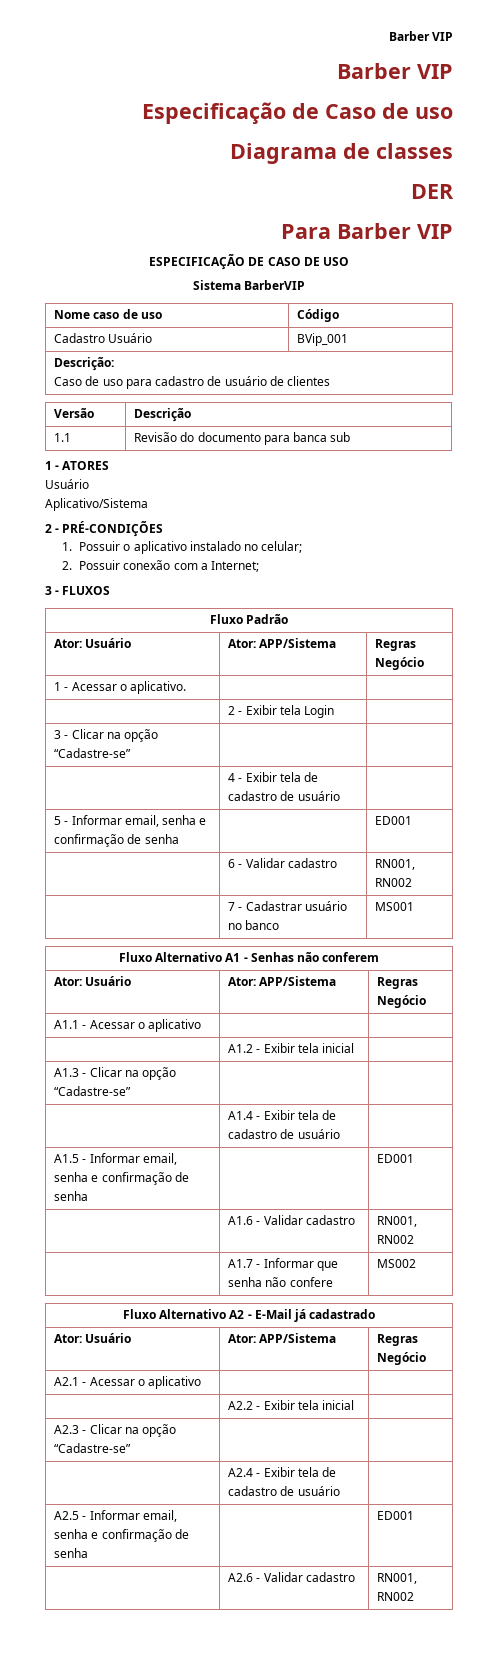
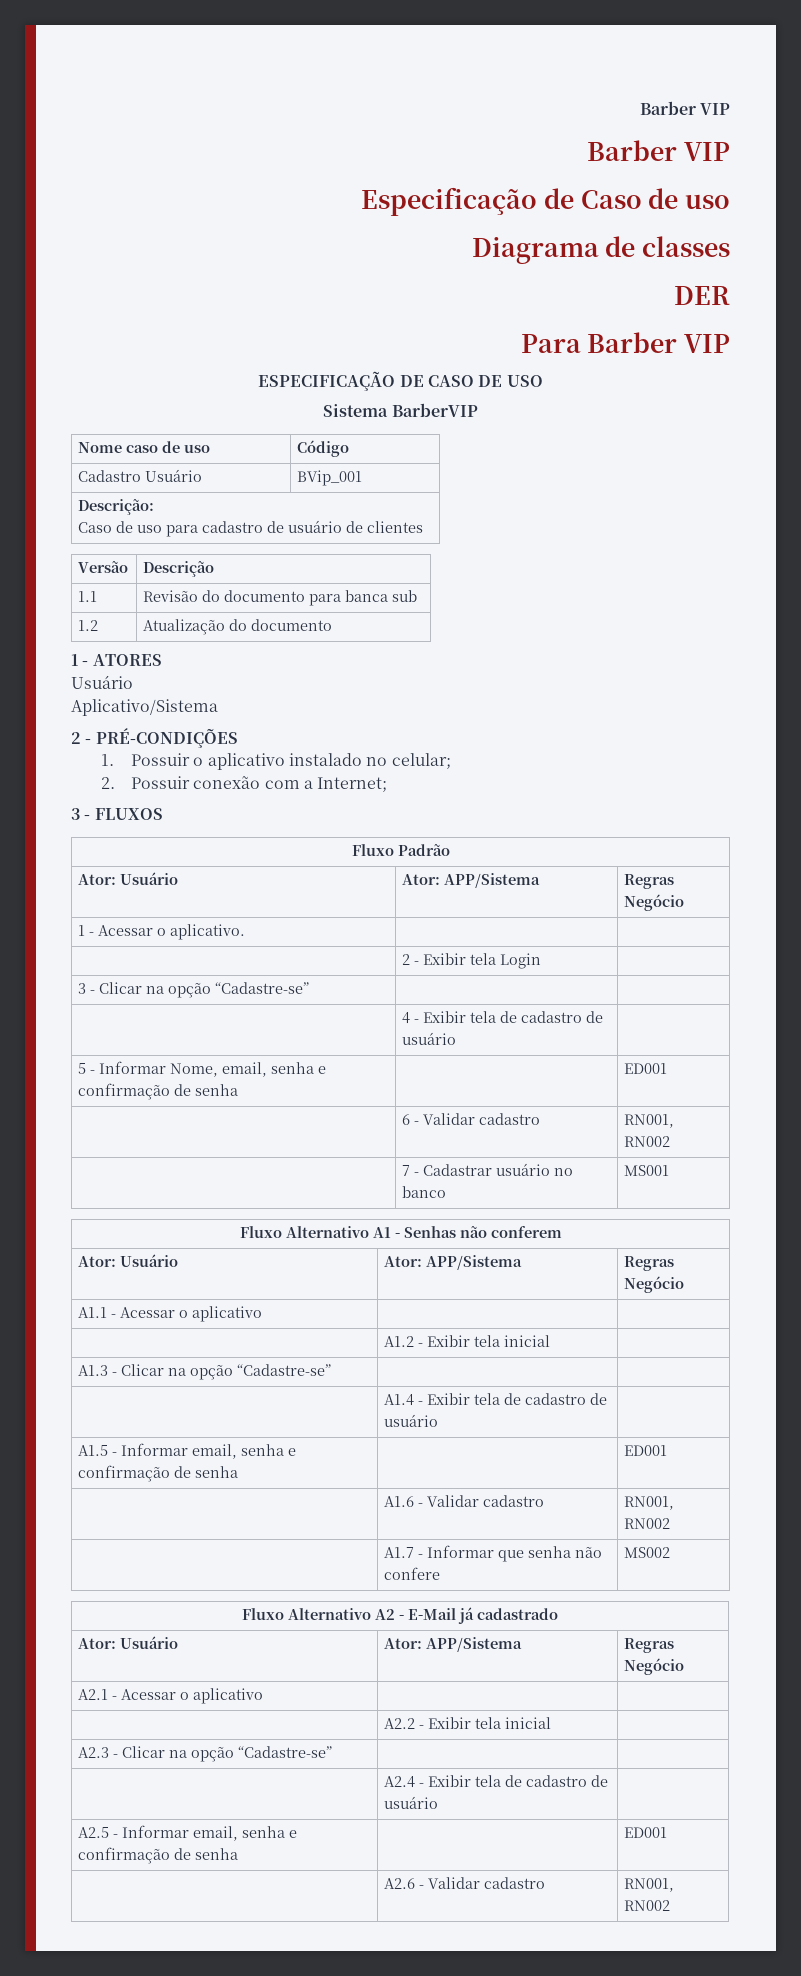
+ 1.2 | Atualização do documento
- 5 - Informar email, senha e confirmação de senha | | ED001
+ 5 - Informar Nome, email, senha e confirmação de senha | | ED001

